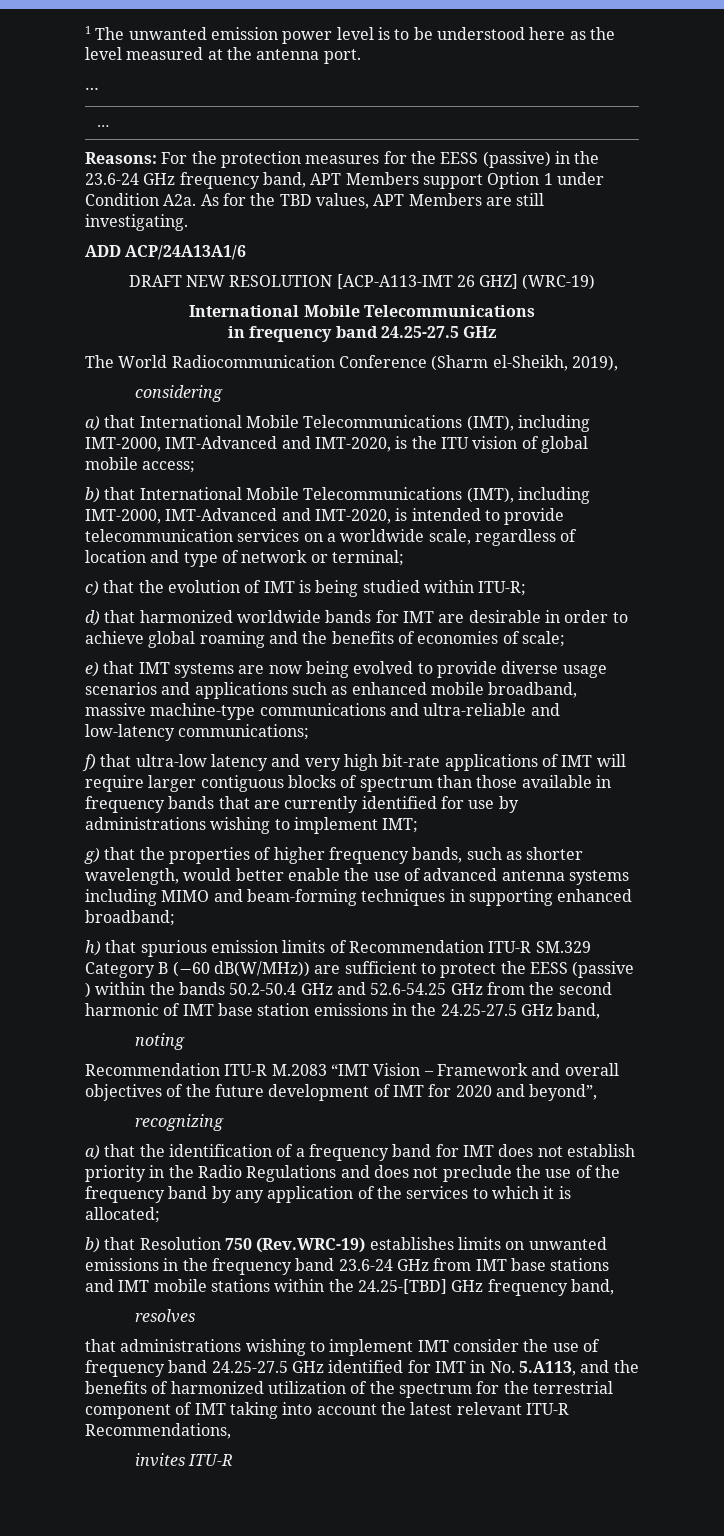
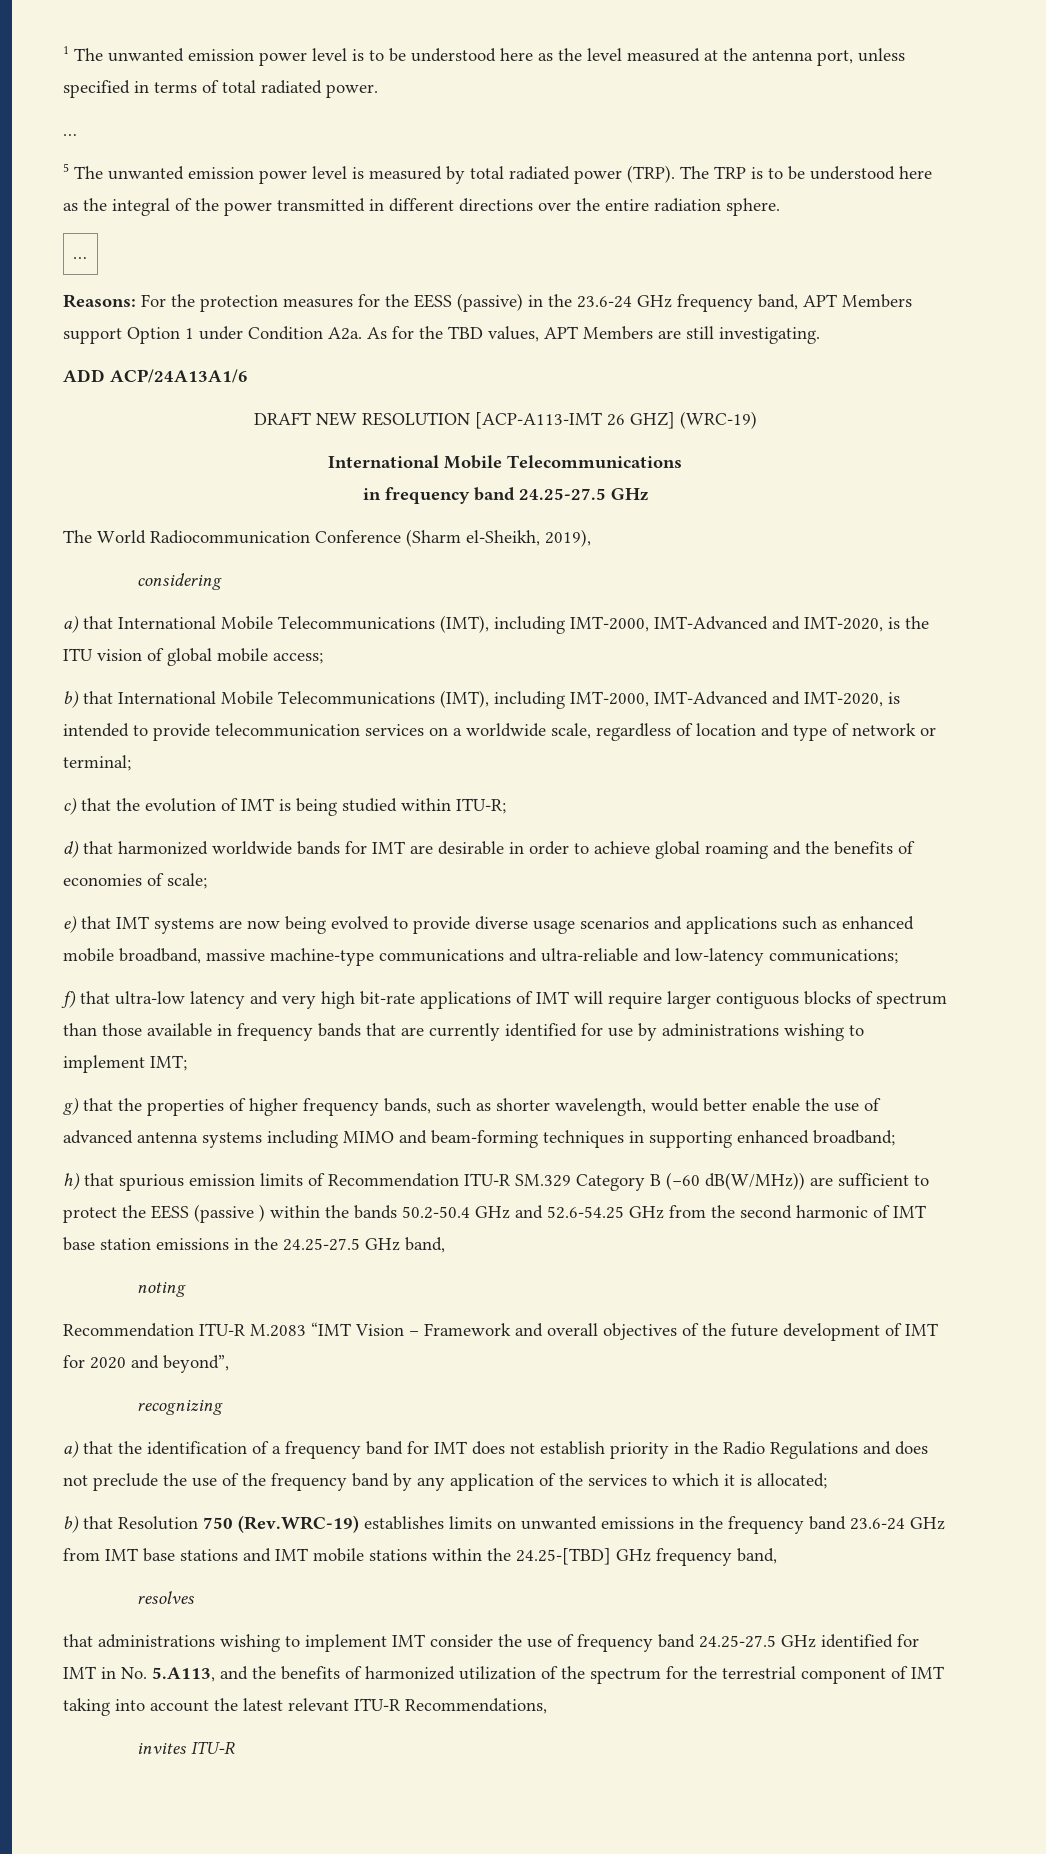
- 1 The unwanted emission power level is to be understood here as the level measured at the antenna port.
+ 1 The unwanted emission power level is to be understood here as the level measured at the antenna port, unless specified in terms of total radiated power.
  …
+ 5 The unwanted emission power level is measured by total radiated power (TRP). The TRP is to be understood here as the integral of the power transmitted in different directions over the entire radiation sphere.

